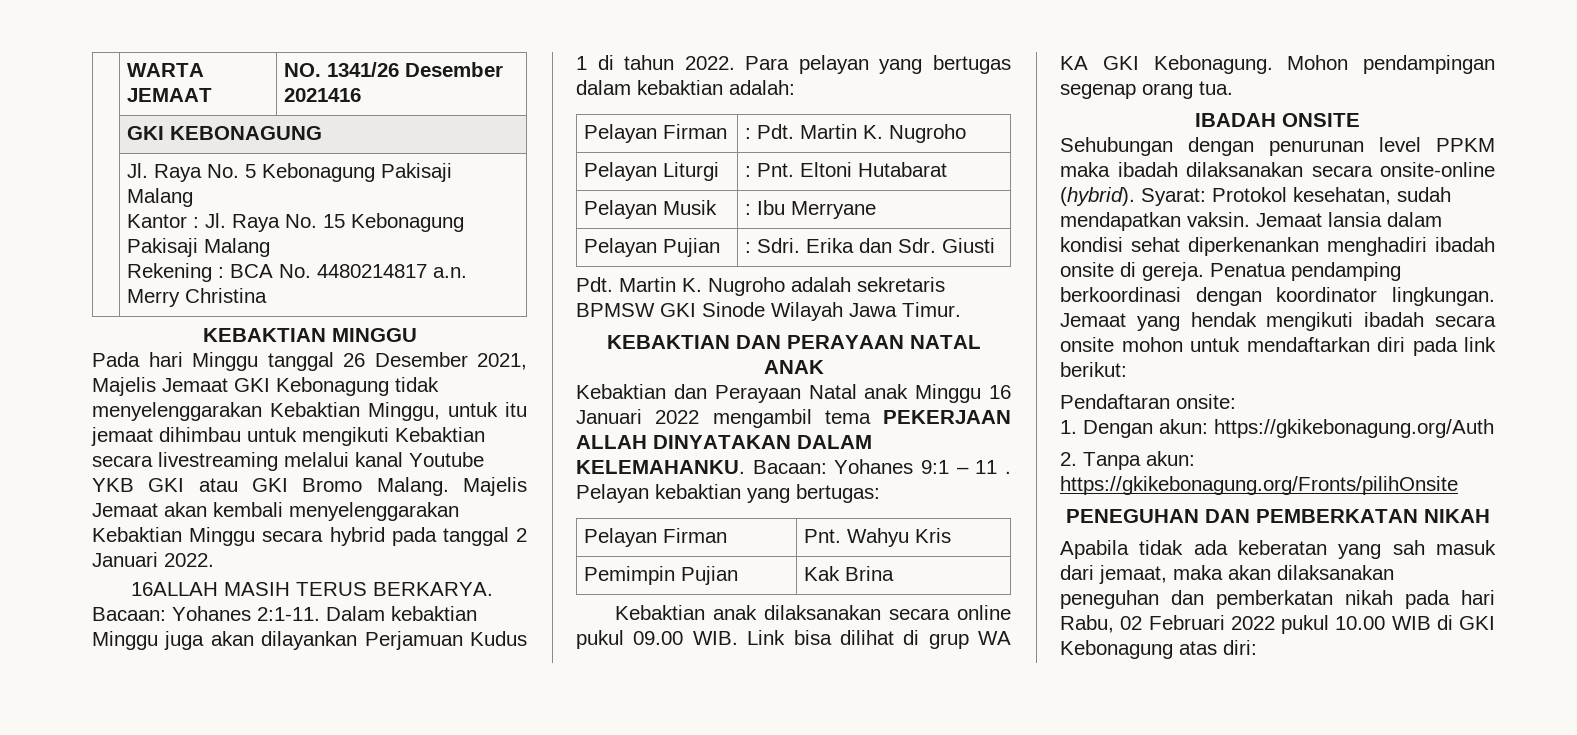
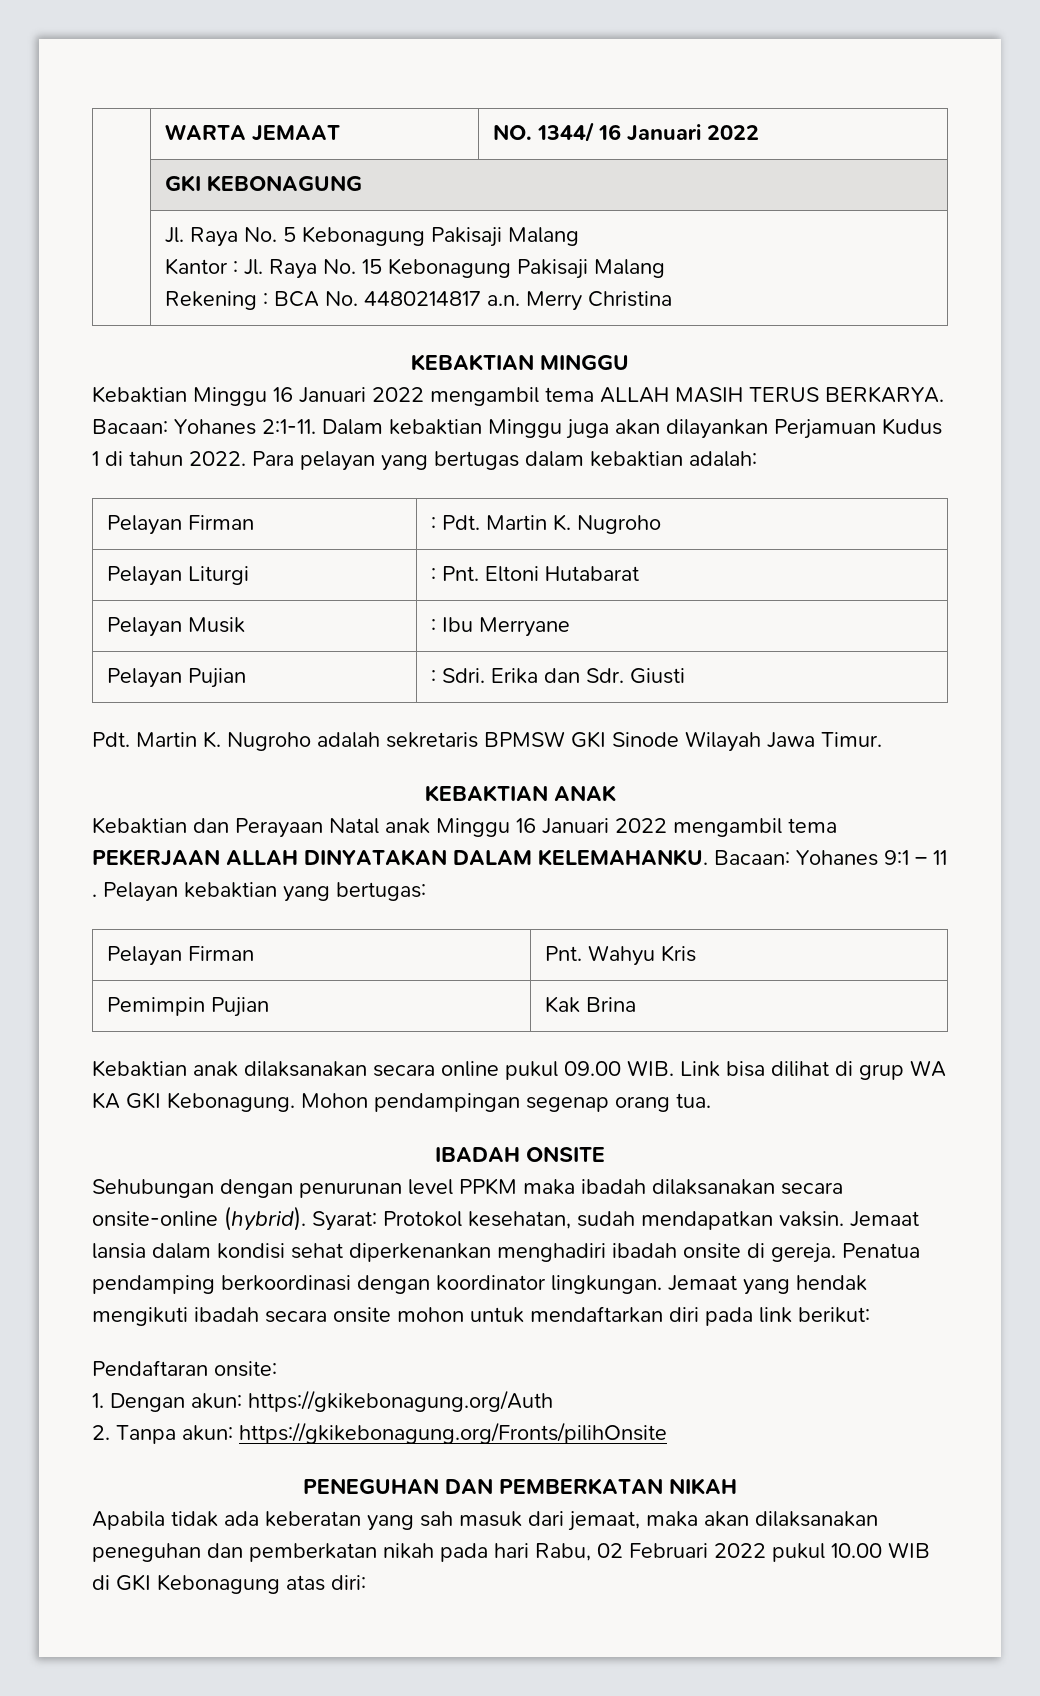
- | WARTA JEMAAT | NO. 1341/26 Desember 2021416
+ | WARTA JEMAAT | NO. 1344/ 16 Januari 2022
- Pada hari Minggu tanggal 26 Desember 2021, Majelis Jemaat GKI Kebonagung tidak menyelenggarakan Kebaktian Minggu, untuk itu jemaat dihimbau untuk mengikuti Kebaktian secara livestreaming melalui kanal Youtube YKB GKI atau GKI Bromo Malang. Majelis Jemaat akan kembali menyelenggarakan Kebaktian Minggu secara hybrid pada tanggal 2 Januari 2022.
- 16ALLAH MASIH TERUS BERKARYA.
+ Kebaktian Minggu 16 Januari 2022 mengambil tema ALLAH MASIH TERUS BERKARYA.
- KEBAKTIAN DAN PERAYAAN NATAL ANAK
+ KEBAKTIAN ANAK

